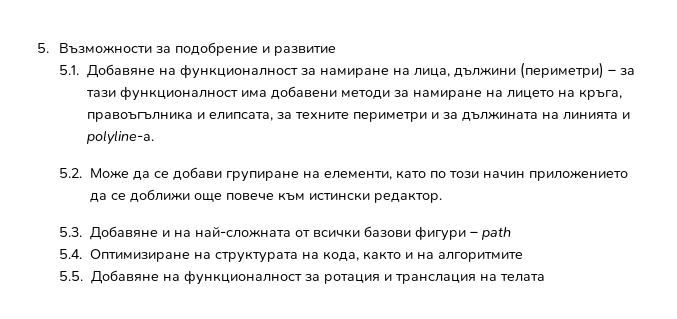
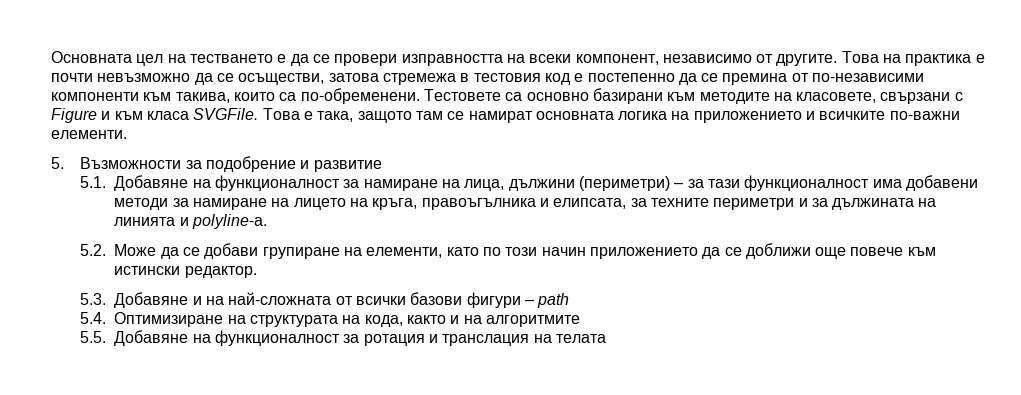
+ Основната цел на тестването е да се провери изправността на всеки компонент, независимо от другите. Това на практика е почти невъзможно да се осъществи, затова стремежа в тестовия код е постепенно да се премина от по-независими компоненти към такива, които са по-обременени. Тестовете са основно базирани към методите на класовете, свързани с Figure и към класа SVGFile. Това е така, защото там се намират основната логика на приложението и всичките по-важни елементи.

